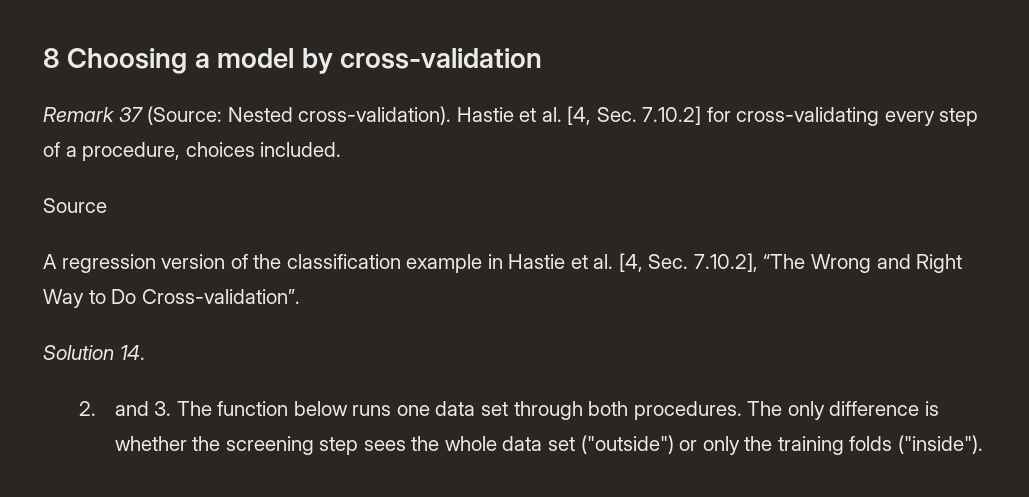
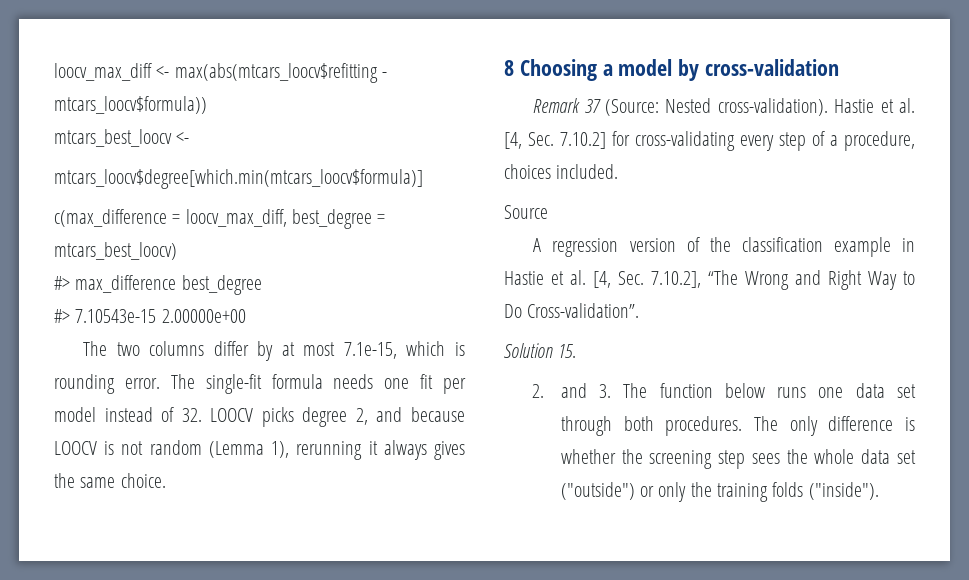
+ loocv_max_diff <- max(abs(mtcars_loocv$refitting - mtcars_loocv$formula))
+ mtcars_best_loocv <-
+ mtcars_loocv$degree[which.min(mtcars_loocv$formula)]
+ c(max_difference = loocv_max_diff, best_degree = mtcars_best_loocv)
+ #> max_difference best_degree
+ #> 7.10543e-15 2.00000e+00
+ The two columns differ by at most 7.1e-15, which is rounding error. The single-fit formula needs one fit per model instead of 32. LOOCV picks degree 2, and because LOOCV is not random (Lemma 1), rerunning it always gives the same choice.
- Solution 14.
+ Solution 15.

